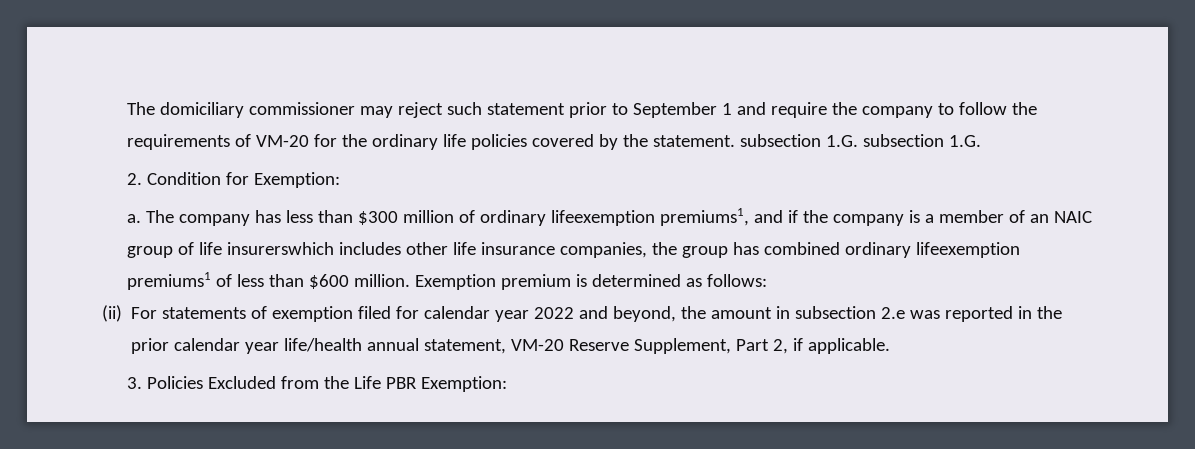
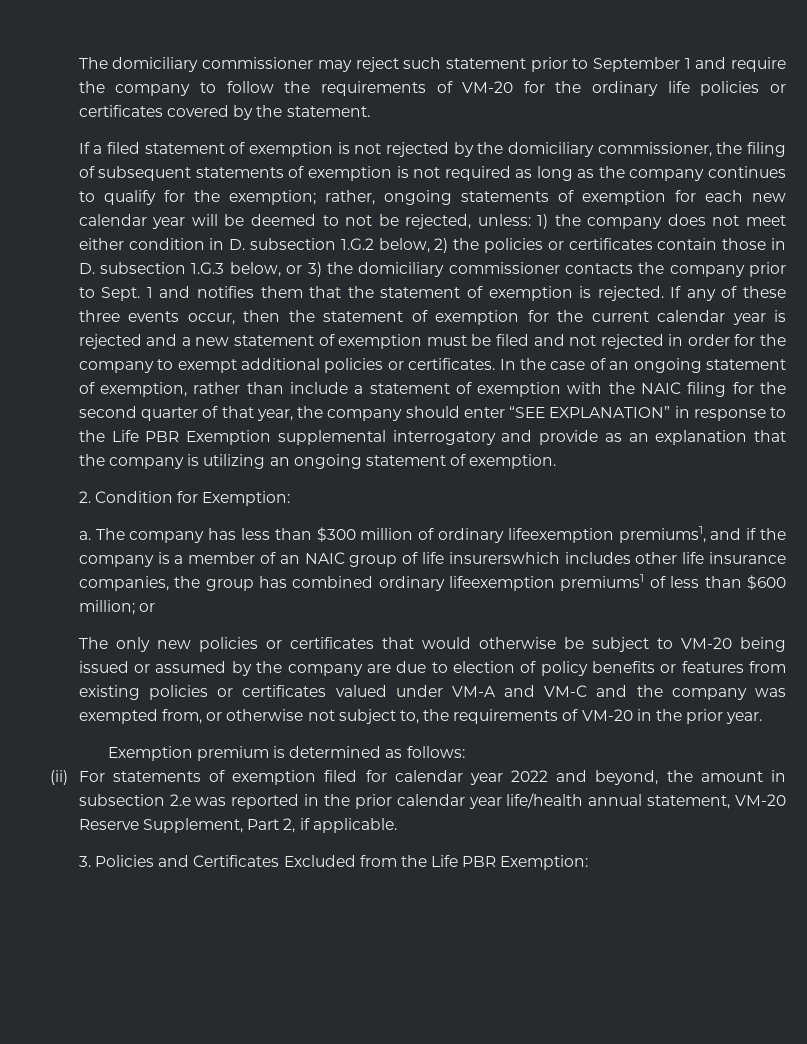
- The domiciliary commissioner may reject such statement prior to September 1 and require the company to follow the requirements of VM-20 for the ordinary life policies covered by the statement. subsection 1.G. subsection 1.G.
+ The domiciliary commissioner may reject such statement prior to September 1 and require the company to follow the requirements of VM-20 for the ordinary life policies or certificates covered by the statement.
+ If a filed statement of exemption is not rejected by the domiciliary commissioner, the filing of subsequent statements of exemption is not required as long as the company continues to qualify for the exemption; rather, ongoing statements of exemption for each new calendar year will be deemed to not be rejected, unless: 1) the company does not meet either condition in D. subsection 1.G.2 below, 2) the policies or certificates contain those in D. subsection 1.G.3 below, or 3) the domiciliary commissioner contacts the company prior to Sept. 1 and notifies them that the statement of exemption is rejected. If any of these three events occur, then the statement of exemption for the current calendar year is rejected and a new statement of exemption must be filed and not rejected in order for the company to exempt additional policies or certificates. In the case of an ongoing statement of exemption, rather than include a statement of exemption with the NAIC filing for the second quarter of that year, the company should enter “SEE EXPLANATION” in response to the Life PBR Exemption supplemental interrogatory and provide as an explanation that the company is utilizing an ongoing statement of exemption.
- The company has less than $300 million of ordinary lifeexemption premiums1, and if the company is a member of an NAIC group of life insurerswhich includes other life insurance companies, the group has combined ordinary lifeexemption premiums1 of less than $600 million. Exemption premium is determined as follows:
+ The company has less than $300 million of ordinary lifeexemption premiums1, and if the company is a member of an NAIC group of life insurerswhich includes other life insurance companies, the group has combined ordinary lifeexemption premiums1 of less than $600 million; or
+ The only new policies or certificates that would otherwise be subject to VM-20 being issued or assumed by the company are due to election of policy benefits or features from existing policies or certificates valued under VM-A and VM-C and the company was exempted from, or otherwise not subject to, the requirements of VM-20 in the prior year.
+ Exemption premium is determined as follows:
- 3. Policies Excluded from the Life PBR Exemption:
+ 3. Policies and Certificates Excluded from the Life PBR Exemption:

